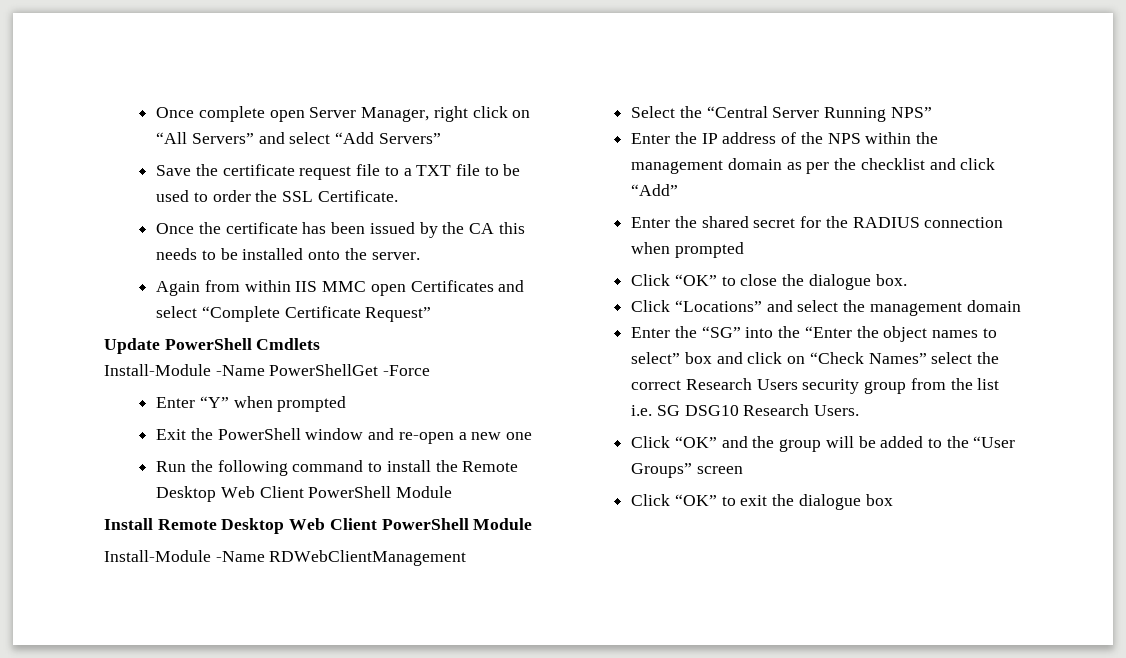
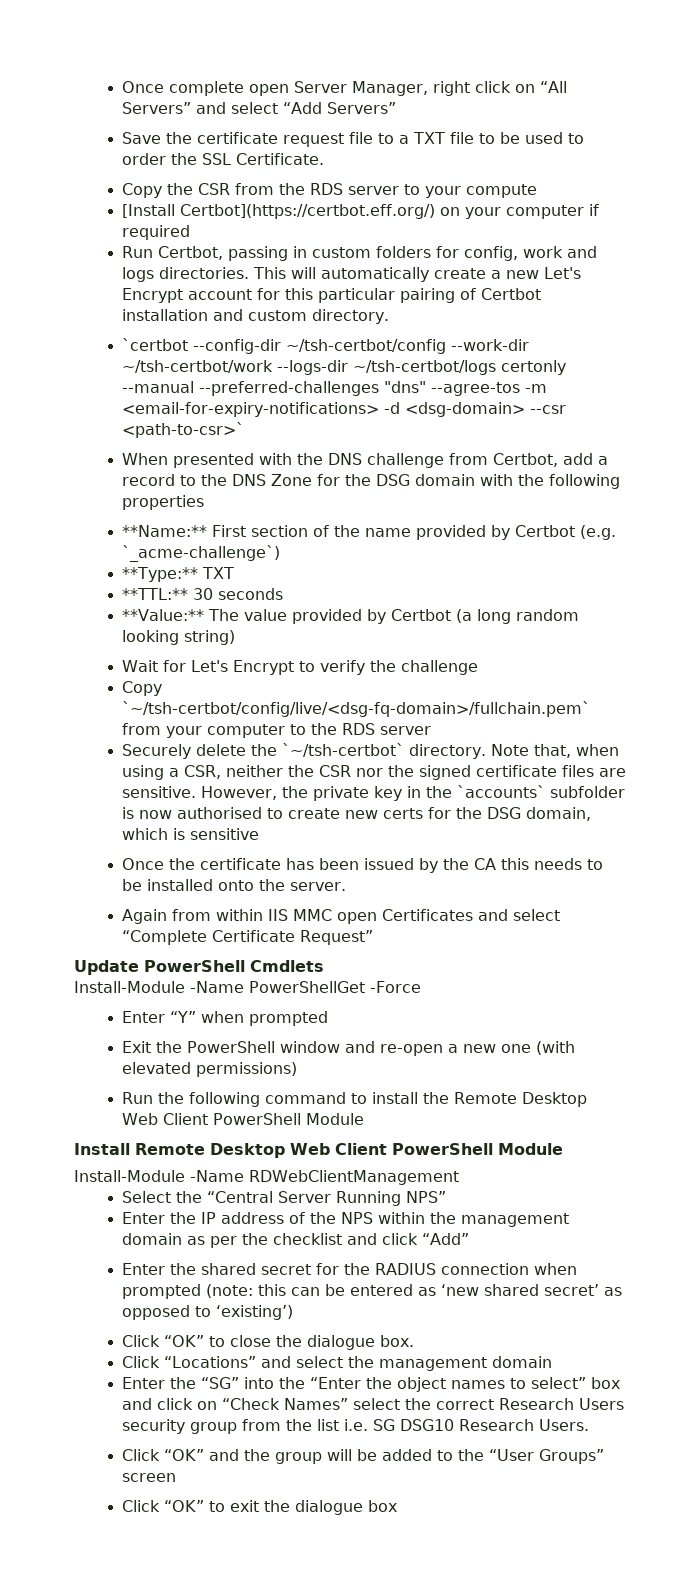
+ Copy the CSR from the RDS server to your compute
+ [Install Certbot](https://certbot.eff.org/) on your computer if required
+ Run Certbot, passing in custom folders for config, work and logs directories. This will automatically create a new Let's Encrypt account for this particular pairing of Certbot installation and custom directory.
+ `certbot --config-dir ~/tsh-certbot/config --work-dir ~/tsh-certbot/work --logs-dir ~/tsh-certbot/logs certonly --manual --preferred-challenges "dns" --agree-tos -m <email-for-expiry-notifications> -d <dsg-domain> --csr <path-to-csr>`
+ When presented with the DNS challenge from Certbot, add a record to the DNS Zone for the DSG domain with the following properties
+ **Name:** First section of the name provided by Certbot (e.g. `_acme-challenge`)
+ **Type:** TXT
+ **TTL:** 30 seconds
+ **Value:** The value provided by Certbot (a long random looking string)
+ Wait for Let's Encrypt to verify the challenge
+ Copy `~/tsh-certbot/config/live/<dsg-fq-domain>/fullchain.pem` from your computer to the RDS server
+ Securely delete the `~/tsh-certbot` directory. Note that, when using a CSR, neither the CSR nor the signed certificate files are sensitive. However, the private key in the `accounts` subfolder is now authorised to create new certs for the DSG domain, which is sensitive
- Exit the PowerShell window and re-open a new one
+ Exit the PowerShell window and re-open a new one (with elevated permissions)
- Enter the shared secret for the RADIUS connection when prompted
+ Enter the shared secret for the RADIUS connection when prompted (note: this can be entered as ‘new shared secret’ as opposed to ‘existing’)

